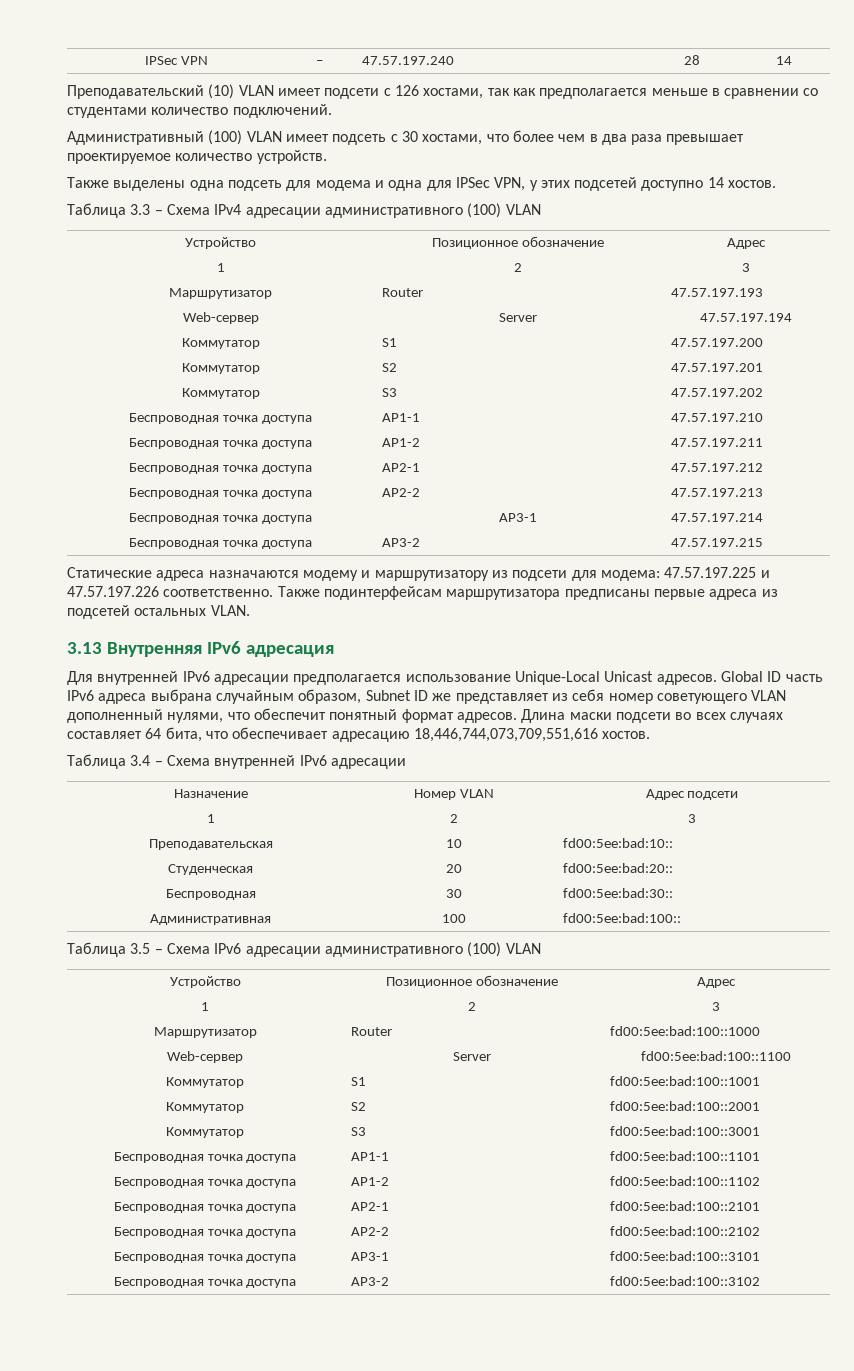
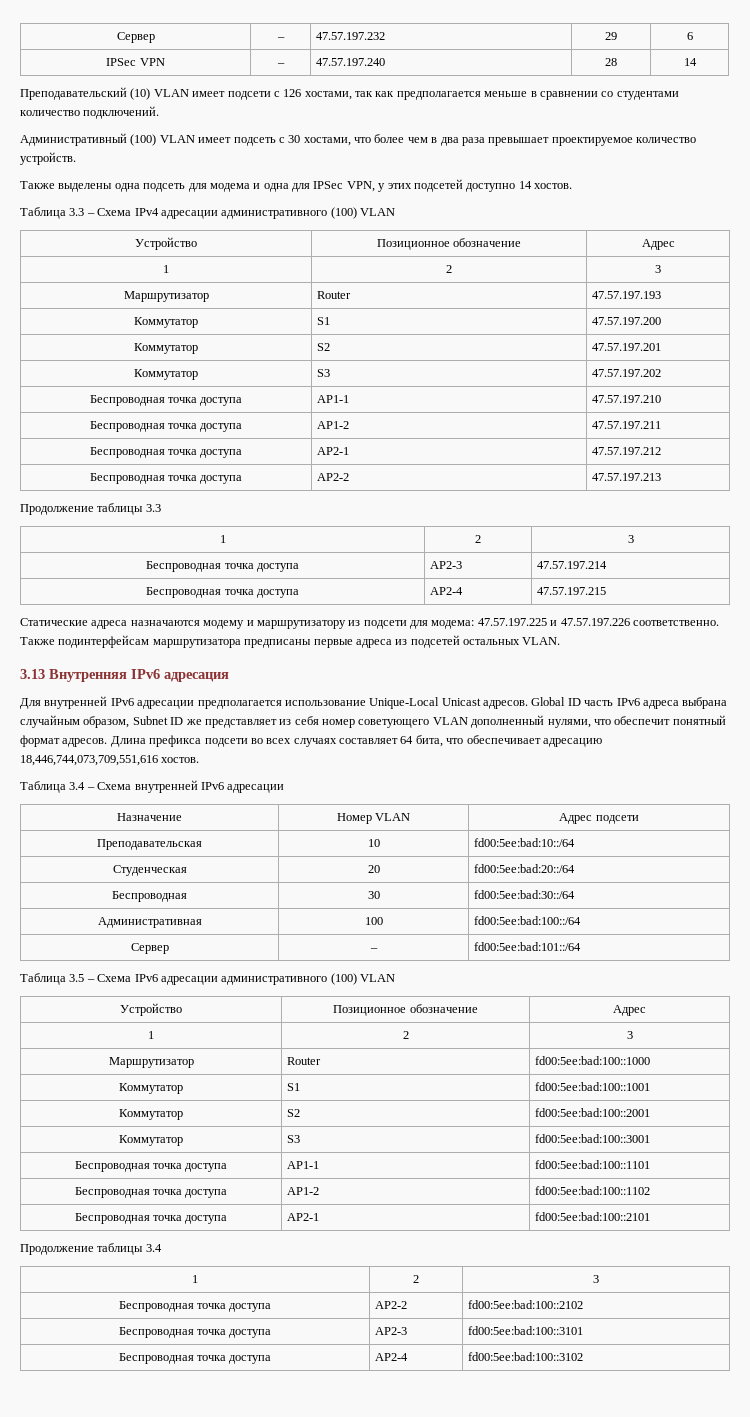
+ Сервер | – | 47.57.197.232 | 29 | 6
- Web-сервер | Server | 47.57.197.194
- Беспроводная точка доступа | AP3-1 | 47.57.197.214
+ Продолжение таблицы 3.3
+ 1 | 2 | 3
+ Беспроводная точка доступа | AP2-3 | 47.57.197.214
- Беспроводная точка доступа | AP3-2 | 47.57.197.215
+ Беспроводная точка доступа | AP2-4 | 47.57.197.215
- Длина маски подсети во всех случаях составляет 64 бита, что обеспечивает адресацию 18,446,744,073,709,551,616 хостов.
+ Длина префикса подсети во всех случаях составляет 64 бита, что обеспечивает адресацию 18,446,744,073,709,551,616 хостов.
  Назначение | Номер VLAN | Адрес подсети
- 1 | 2 | 3
- Преподавательская | 10 | fd00:5ee:bad:10::
+ Преподавательская | 10 | fd00:5ee:bad:10::/64
- Студенческая | 20 | fd00:5ee:bad:20::
+ Студенческая | 20 | fd00:5ee:bad:20::/64
- Беспроводная | 30 | fd00:5ee:bad:30::
+ Беспроводная | 30 | fd00:5ee:bad:30::/64
- Административная | 100 | fd00:5ee:bad:100::
+ Административная | 100 | fd00:5ee:bad:100::/64
+ Сервер | – | fd00:5ee:bad:101::/64
- Web-сервер | Server | fd00:5ee:bad:100::1100
+ Продолжение таблицы 3.4
+ 1 | 2 | 3
- Беспроводная точка доступа | AP3-1 | fd00:5ee:bad:100::3101
+ Беспроводная точка доступа | AP2-3 | fd00:5ee:bad:100::3101
- Беспроводная точка доступа | AP3-2 | fd00:5ee:bad:100::3102
+ Беспроводная точка доступа | AP2-4 | fd00:5ee:bad:100::3102

